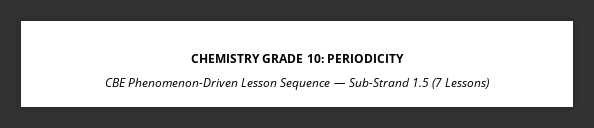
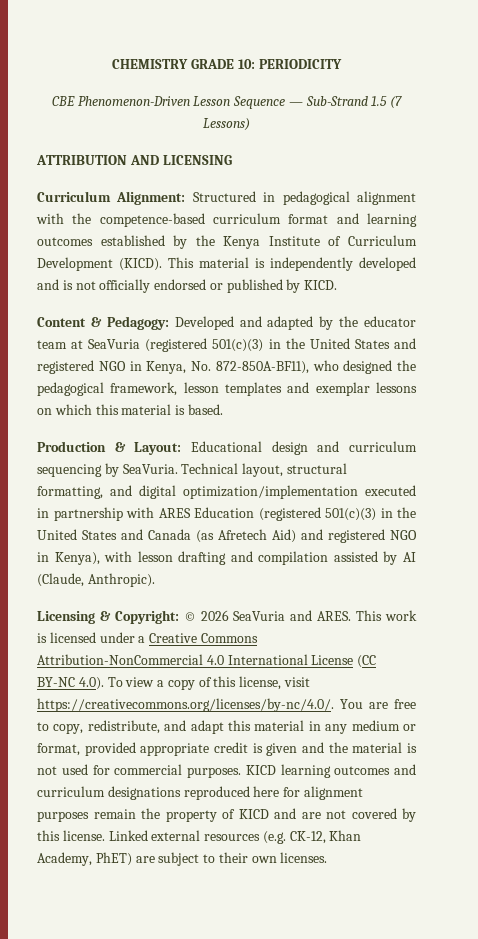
+ ATTRIBUTION AND LICENSING
+ Curriculum Alignment: Structured in pedagogical alignment with the competence-based curriculum format and learning outcomes established by the Kenya Institute of Curriculum Development (KICD). This material is independently developed and is not officially endorsed or published by KICD.
+ Content & Pedagogy: Developed and adapted by the educator team at SeaVuria (registered 501(c)(3) in the United States and registered NGO in Kenya, No. 872-850A-BF11), who designed the pedagogical framework, lesson templates and exemplar lessons on which this material is based.
+ Production & Layout: Educational design and curriculum sequencing by SeaVuria. Technical layout, structural formatting, and digital optimization/implementation executed in partnership with ARES Education (registered 501(c)(3) in the United States and Canada (as Afretech Aid) and registered NGO in Kenya), with lesson drafting and compilation assisted by AI (Claude, Anthropic).
+ Licensing & Copyright: © 2026 SeaVuria and ARES. This work is licensed under a Creative Commons Attribution-NonCommercial 4.0 International License (CC BY-NC 4.0). To view a copy of this license, visit https://creativecommons.org/licenses/by-nc/4.0/. You are free to copy, redistribute, and adapt this material in any medium or format, provided appropriate credit is given and the material is not used for commercial purposes. KICD learning outcomes and curriculum designations reproduced here for alignment purposes remain the property of KICD and are not covered by this license. Linked external resources (e.g. CK-12, Khan Academy, PhET) are subject to their own licenses.

